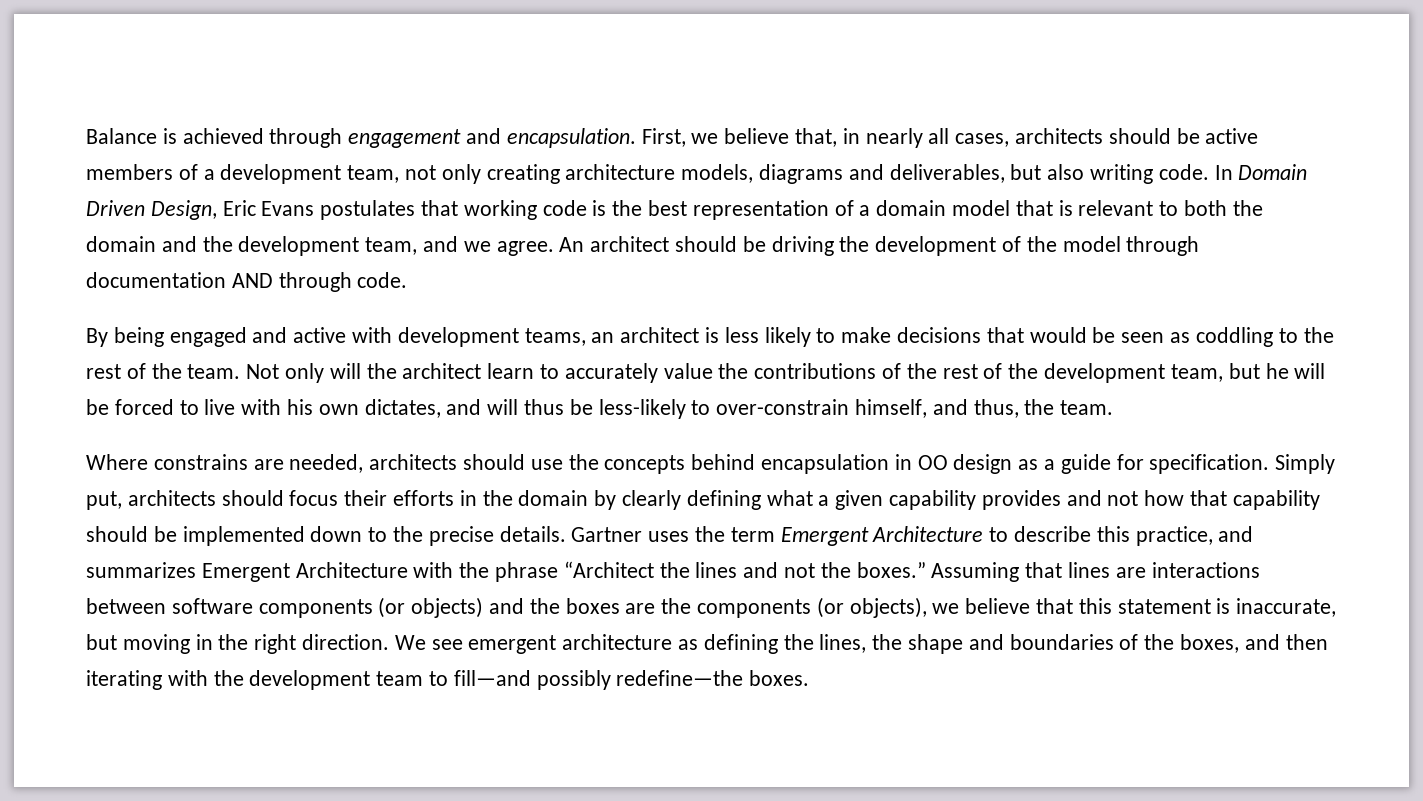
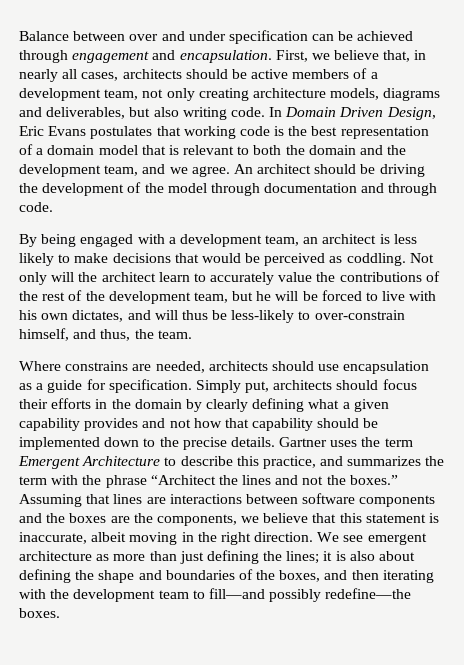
- Balance is achieved through engagement and encapsulation.
+ Balance between over and under specification can be achieved through engagement and encapsulation.
- An architect should be driving the development of the model through documentation AND through code.
+ An architect should be driving the development of the model through documentation and through code.
- By being engaged and active with development teams, an architect is less likely to make decisions that would be seen as coddling to the rest of the team.
+ By being engaged with a development team, an architect is less likely to make decisions that would be perceived as coddling.
- Where constrains are needed, architects should use the concepts behind encapsulation in OO design as a guide for specification.
+ Where constrains are needed, architects should use encapsulation as a guide for specification.
- Gartner uses the term Emergent Architecture to describe this practice, and summarizes Emergent Architecture with the phrase “Architect the lines and not the boxes.”
+ Gartner uses the term Emergent Architecture to describe this practice, and summarizes the term with the phrase “Architect the lines and not the boxes.”
- Assuming that lines are interactions between software components (or objects) and the boxes are the components (or objects), we believe that this statement is inaccurate, but moving in the right direction.
+ Assuming that lines are interactions between software components and the boxes are the components, we believe that this statement is inaccurate, albeit moving in the right direction.
- We see emergent architecture as defining the lines, the shape and boundaries of the boxes, and then iterating with the development team to fill—and possibly redefine—the boxes.
+ We see emergent architecture as more than just defining the lines; it is also about defining the shape and boundaries of the boxes, and then iterating with the development team to fill—and possibly redefine—the boxes.

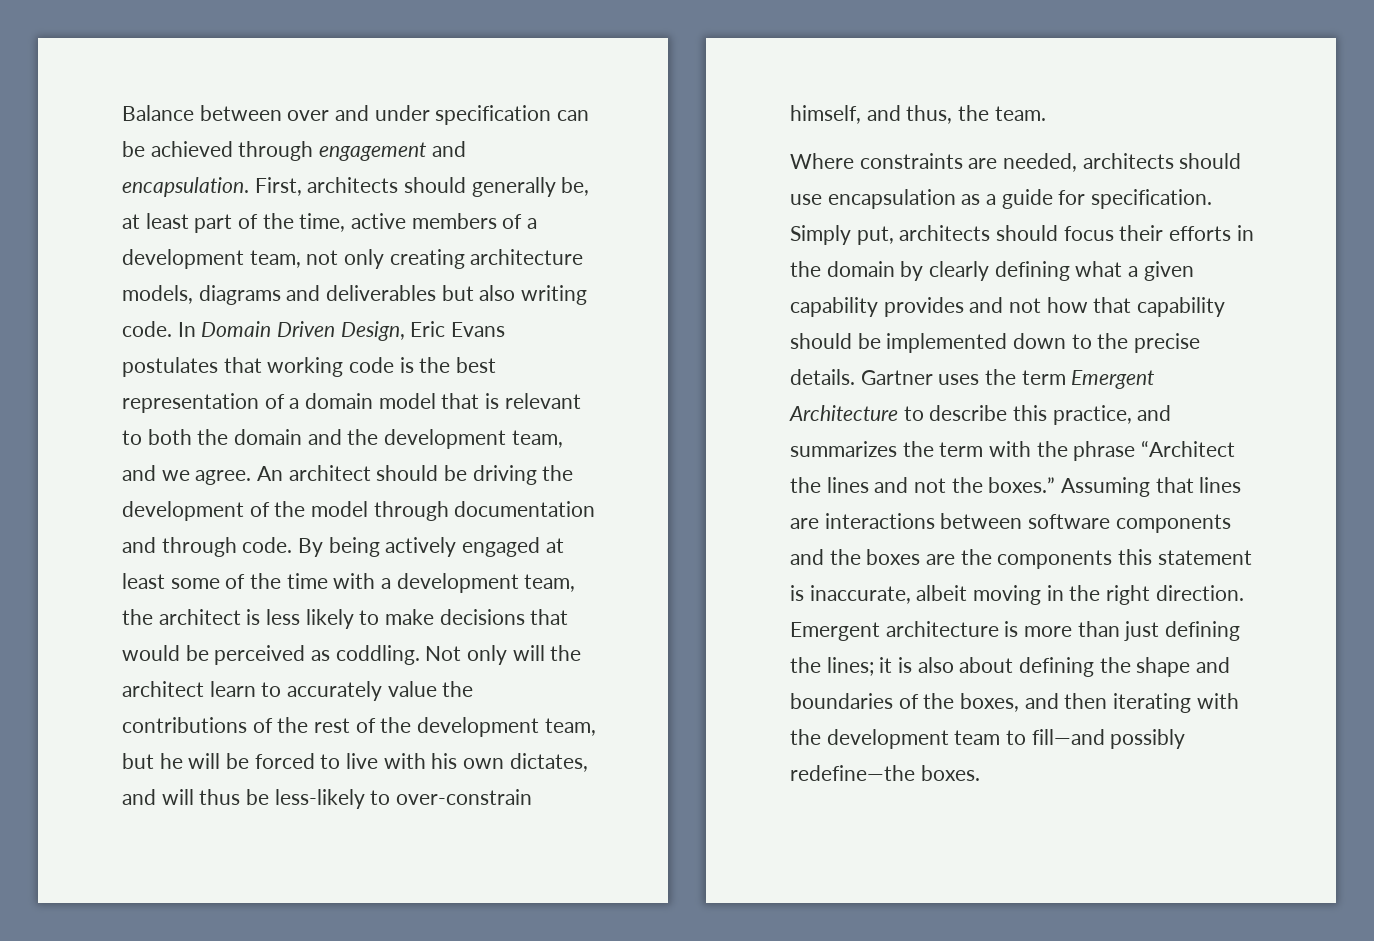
- First, we believe that, in nearly all cases, architects should be active members of a development team, not only creating architecture models, diagrams and deliverables, but also writing code.
+ First, architects should generally be, at least part of the time, active members of a development team, not only creating architecture models, diagrams and deliverables but also writing code.
- An architect should be driving the development of the model through documentation and through code.
- By being engaged with a development team, an architect is less likely to make decisions that would be perceived as coddling.
+ An architect should be driving the development of the model through documentation and through code. By being actively engaged at least some of the time with a development team, the architect is less likely to make decisions that would be perceived as coddling.
- Where constrains are needed, architects should use encapsulation as a guide for specification.
+ Where constraints are needed, architects should use encapsulation as a guide for specification.
- Assuming that lines are interactions between software components and the boxes are the components, we believe that this statement is inaccurate, albeit moving in the right direction.
+ Assuming that lines are interactions between software components and the boxes are the components this statement is inaccurate, albeit moving in the right direction.
- We see emergent architecture as more than just defining the lines; it is also about defining the shape and boundaries of the boxes, and then iterating with the development team to fill—and possibly redefine—the boxes.
+ Emergent architecture is more than just defining the lines; it is also about defining the shape and boundaries of the boxes, and then iterating with the development team to fill—and possibly redefine—the boxes.

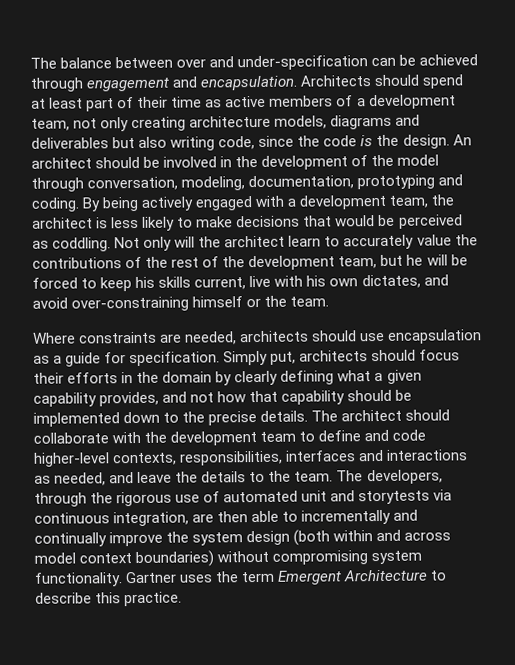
- Balance between over and under specification can be achieved through engagement and encapsulation.
+ The balance between over and under-specification can be achieved through engagement and encapsulation.
- First, architects should generally be, at least part of the time, active members of a development team, not only creating architecture models, diagrams and deliverables but also writing code. In Domain Driven Design, Eric Evans postulates that working code is the best representation of a domain model that is relevant to both the domain and the development team, and we agree.
+ Architects should spend at least part of their time as active members of a development team, not only creating architecture models, diagrams and deliverables but also writing code, since the code is the design.
- An architect should be driving the development of the model through documentation and through code. By being actively engaged at least some of the time with a development team, the architect is less likely to make decisions that would be perceived as coddling.
+ An architect should be involved in the development of the model through conversation, modeling, documentation, prototyping and coding. By being actively engaged with a development team, the architect is less likely to make decisions that would be perceived as coddling.
- Not only will the architect learn to accurately value the contributions of the rest of the development team, but he will be forced to live with his own dictates, and will thus be less-likely to over-constrain himself, and thus, the team.
+ Not only will the architect learn to accurately value the contributions of the rest of the development team, but he will be forced to keep his skills current, live with his own dictates, and avoid over-constraining himself or the team.
- Simply put, architects should focus their efforts in the domain by clearly defining what a given capability provides and not how that capability should be implemented down to the precise details.
+ Simply put, architects should focus their efforts in the domain by clearly defining what a given capability provides, and not how that capability should be implemented down to the precise details.
+ The architect should collaborate with the development team to define and code higher-level contexts, responsibilities, interfaces and interactions as needed, and leave the details to the team. The developers, through the rigorous use of automated unit and storytests via continuous integration, are then able to incrementally and continually improve the system design (both within and across model context boundaries) without compromising system functionality.
- Gartner uses the term Emergent Architecture to describe this practice, and summarizes the term with the phrase “Architect the lines and not the boxes.” Assuming that lines are interactions between software components and the boxes are the components this statement is inaccurate, albeit moving in the right direction. Emergent architecture is more than just defining the lines; it is also about defining the shape and boundaries of the boxes, and then iterating with the development team to fill—and possibly redefine—the boxes.
+ Gartner uses the term Emergent Architecture to describe this practice.

